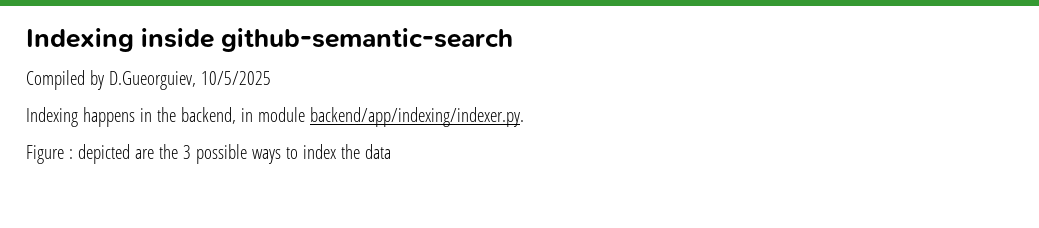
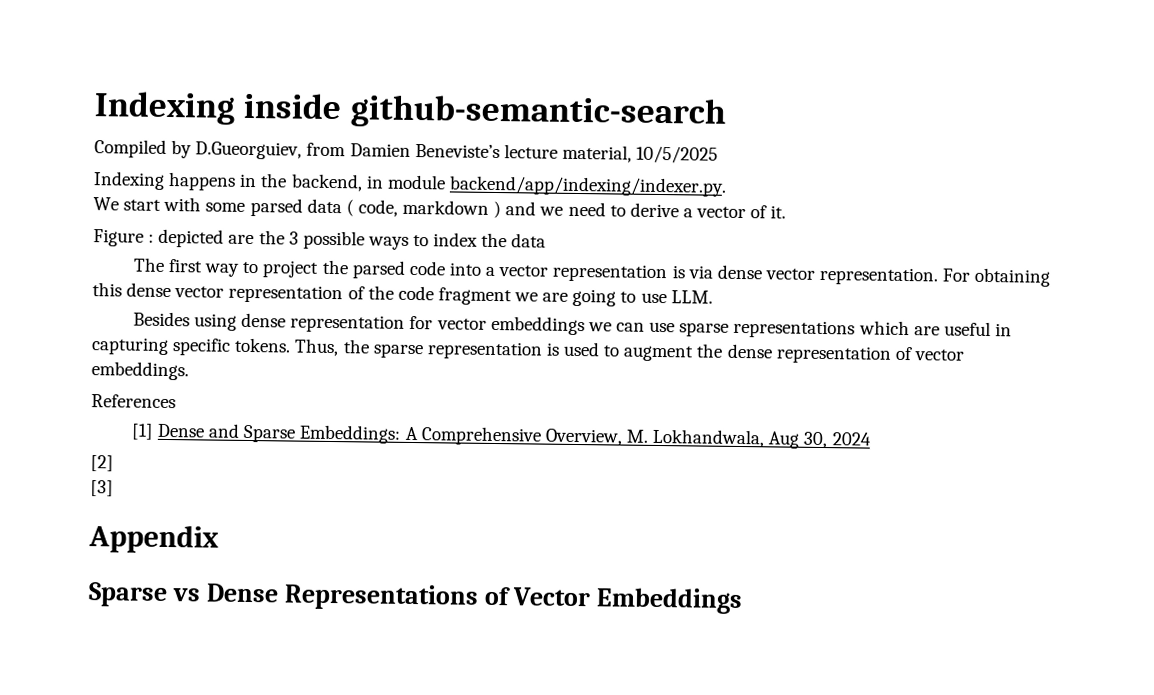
- Compiled by D.Gueorguiev, 10/5/2025
+ Compiled by D.Gueorguiev, from Damien Beneviste’s lecture material, 10/5/2025
+ We start with some parsed data ( code, markdown ) and we need to derive a vector of it.
+ The first way to project the parsed code into a vector representation is via dense vector representation. For obtaining this dense vector representation of the code fragment we are going to use LLM.
+ Besides using dense representation for vector embeddings we can use sparse representations which are useful in capturing specific tokens. Thus, the sparse representation is used to augment the dense representation of vector embeddings.
+ References
+ [1] Dense and Sparse Embeddings: A Comprehensive Overview, M. Lokhandwala, Aug 30, 2024
+ [2]
+ [3]
+ Appendix
+ Sparse vs Dense Representations of Vector Embeddings

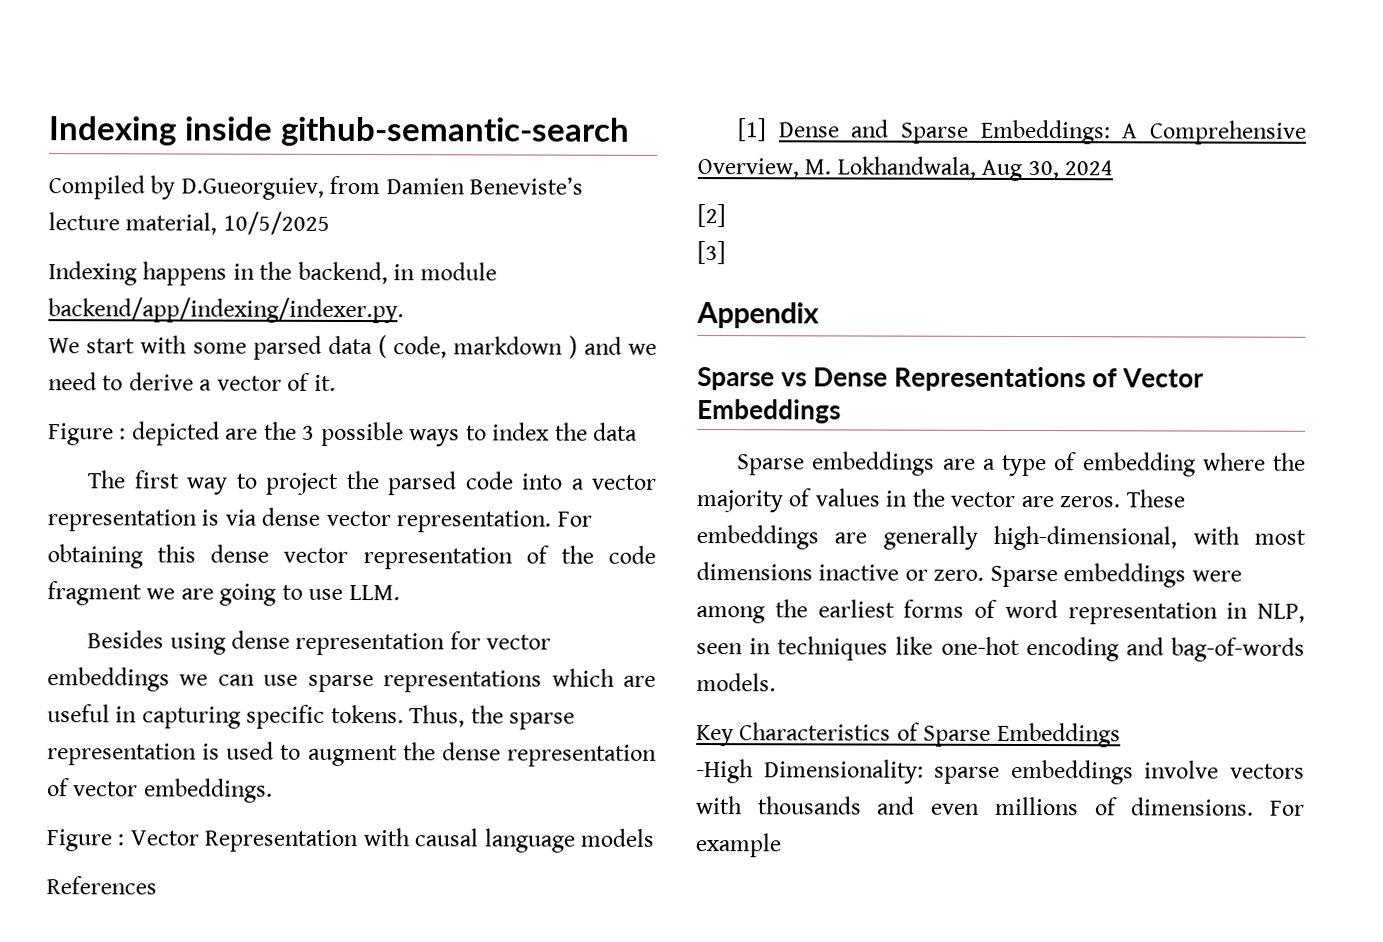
+ Figure : Vector Representation with causal language models
+ Sparse embeddings are a type of embedding where the majority of values in the vector are zeros. These embeddings are generally high-dimensional, with most dimensions inactive or zero. Sparse embeddings were among the earliest forms of word representation in NLP, seen in techniques like one-hot encoding and bag-of-words models.
+ Key Characteristics of Sparse Embeddings
+ -High Dimensionality: sparse embeddings involve vectors with thousands and even millions of dimensions. For example

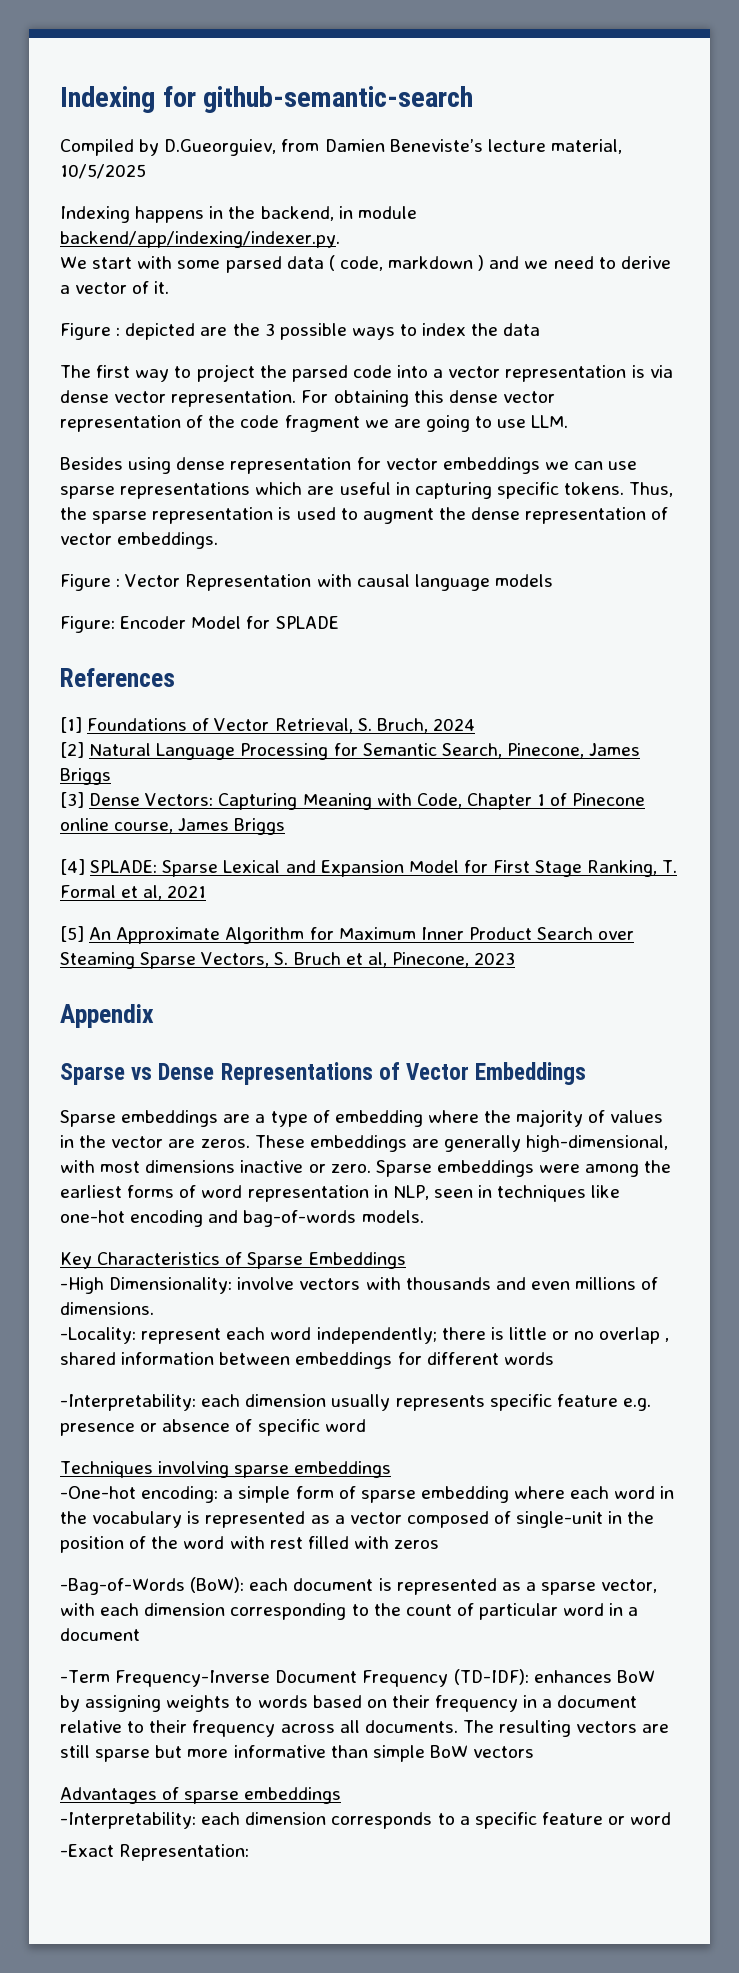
- Indexing inside github-semantic-search
+ Indexing for github-semantic-search
+ Figure: Encoder Model for SPLADE
  References
- [1] Dense and Sparse Embeddings: A Comprehensive Overview, M. Lokhandwala, Aug 30, 2024
- [2]
- [3]
+ [1] Foundations of Vector Retrieval, S. Bruch, 2024
+ [2] Natural Language Processing for Semantic Search, Pinecone, James Briggs
+ [3] Dense Vectors: Capturing Meaning with Code, Chapter 1 of Pinecone online course, James Briggs
+ [4] SPLADE: Sparse Lexical and Expansion Model for First Stage Ranking, T. Formal et al, 2021
+ [5] An Approximate Algorithm for Maximum Inner Product Search over Steaming Sparse Vectors, S. Bruch et al, Pinecone, 2023
- -High Dimensionality: sparse embeddings involve vectors with thousands and even millions of dimensions. For example
+ -High Dimensionality: involve vectors with thousands and even millions of dimensions.
+ -Locality: represent each word independently; there is little or no overlap , shared information between embeddings for different words
+ -Interpretability: each dimension usually represents specific feature e.g. presence or absence of specific word
+ Techniques involving sparse embeddings
+ -One-hot encoding: a simple form of sparse embedding where each word in the vocabulary is represented as a vector composed of single-unit in the position of the word with rest filled with zeros
+ -Bag-of-Words (BoW): each document is represented as a sparse vector, with each dimension corresponding to the count of particular word in a document
+ -Term Frequency-Inverse Document Frequency (TD-IDF): enhances BoW by assigning weights to words based on their frequency in a document relative to their frequency across all documents. The resulting vectors are still sparse but more informative than simple BoW vectors
+ Advantages of sparse embeddings
+ -Interpretability: each dimension corresponds to a specific feature or word
+ -Exact Representation:

